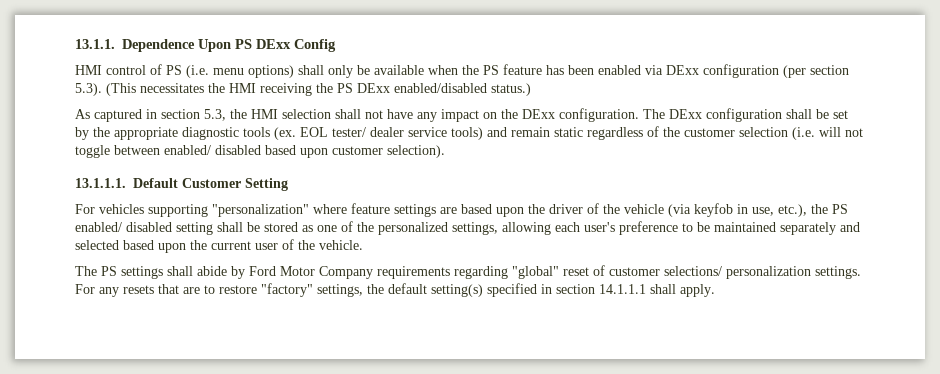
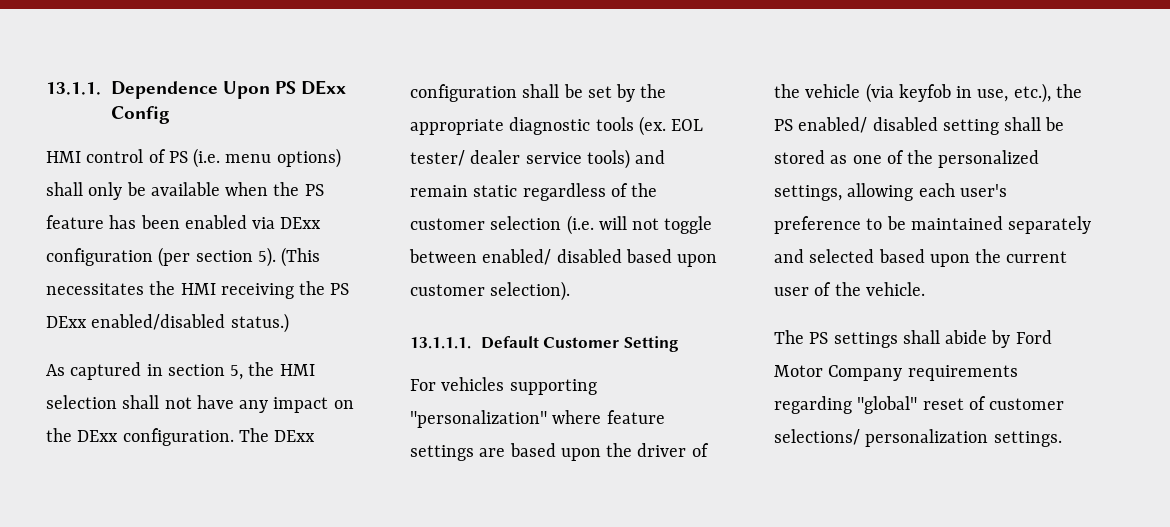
- HMI control of PS (i.e. menu options) shall only be available when the PS feature has been enabled via DExx configuration (per section 5.3). (This necessitates the HMI receiving the PS DExx enabled/disabled status.)
+ HMI control of PS (i.e. menu options) shall only be available when the PS feature has been enabled via DExx configuration (per section 5). (This necessitates the HMI receiving the PS DExx enabled/disabled status.)
- As captured in section 5.3, the HMI selection shall not have any impact on the DExx configuration.
+ As captured in section 5, the HMI selection shall not have any impact on the DExx configuration.
- For any resets that are to restore "factory" settings, the default setting(s) specified in section 14.1.1.1 shall apply.

